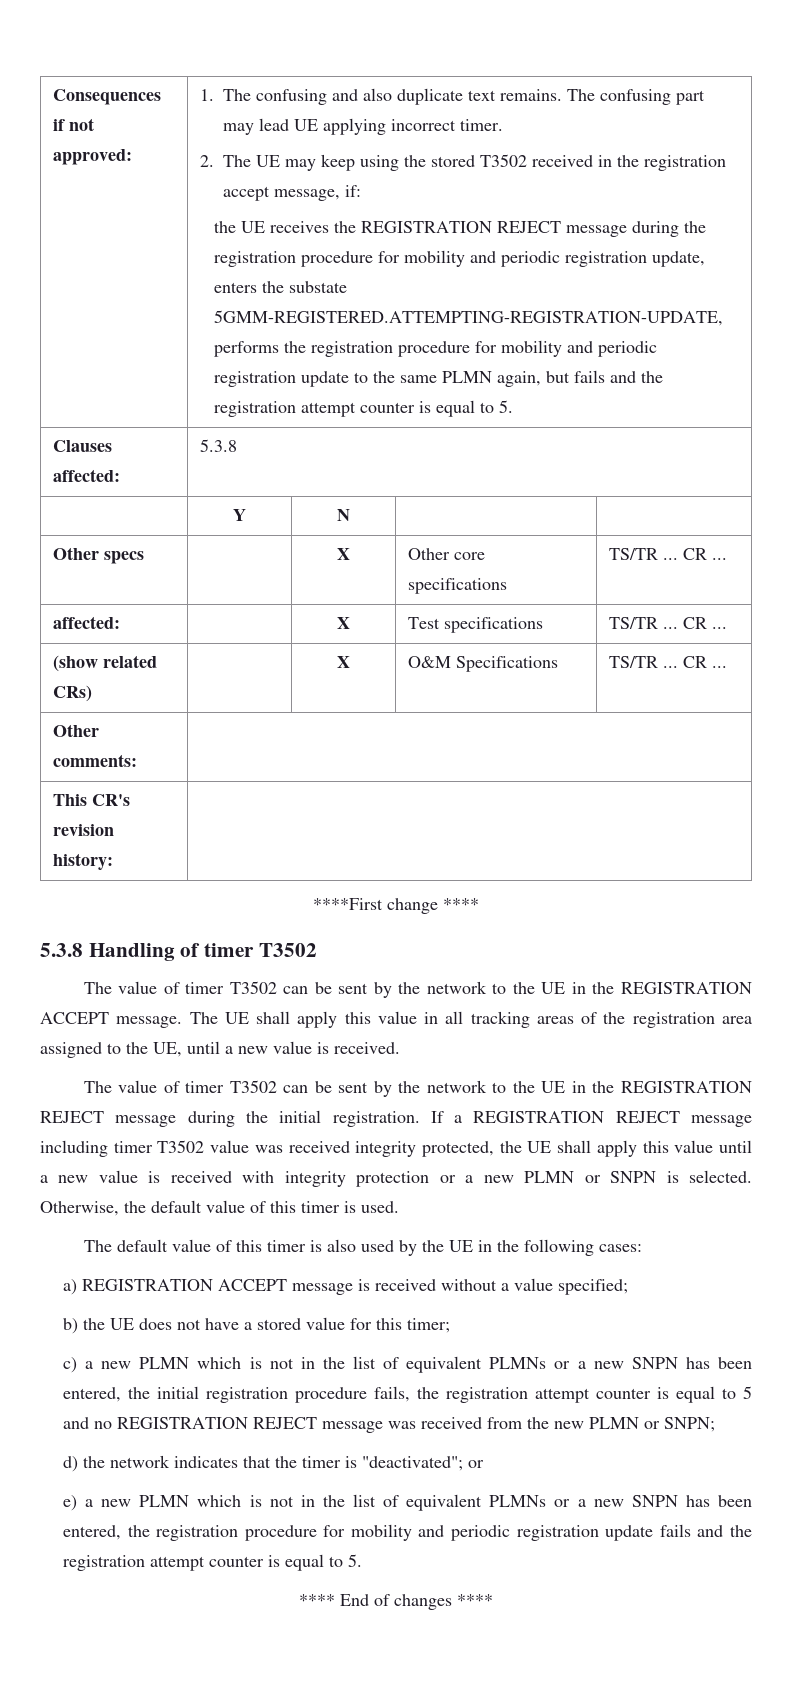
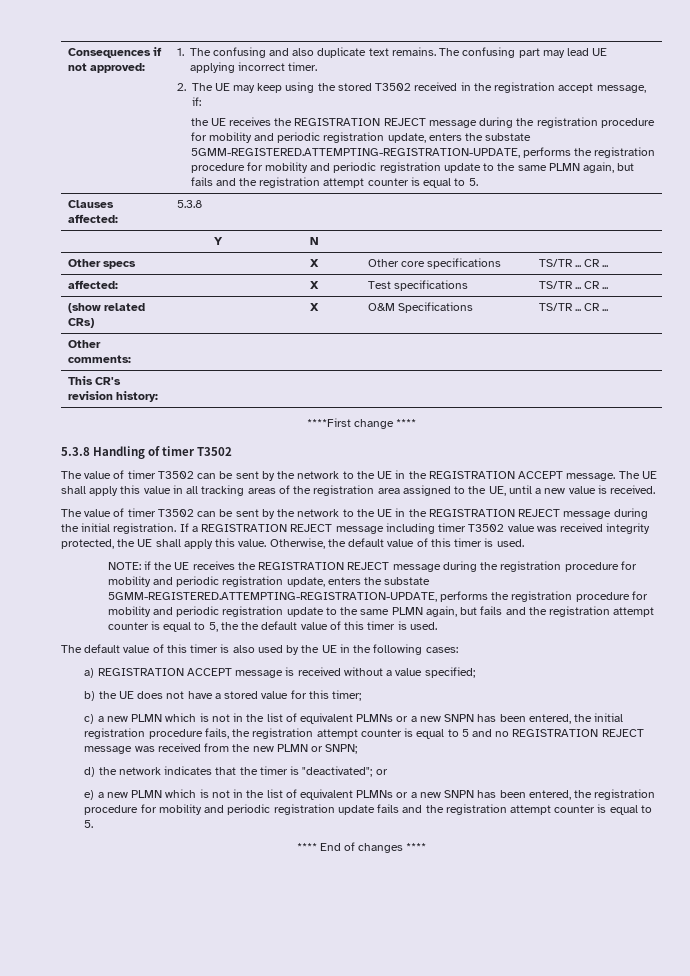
- If a REGISTRATION REJECT message including timer T3502 value was received integrity protected, the UE shall apply this value until a new value is received with integrity protection or a new PLMN or SNPN is selected. Otherwise, the default value of this timer is used.
+ If a REGISTRATION REJECT message including timer T3502 value was received integrity protected, the UE shall apply this value. Otherwise, the default value of this timer is used.
+ NOTE: if the UE receives the REGISTRATION REJECT message during the registration procedure for mobility and periodic registration update, enters the substate 5GMM-REGISTERED.ATTEMPTING-REGISTRATION-UPDATE, performs the registration procedure for mobility and periodic registration update to the same PLMN again, but fails and the registration attempt counter is equal to 5, the the default value of this timer is used.

